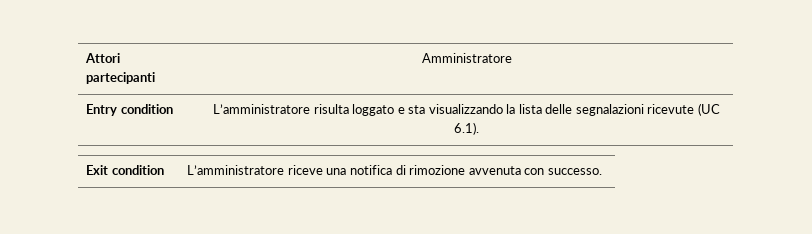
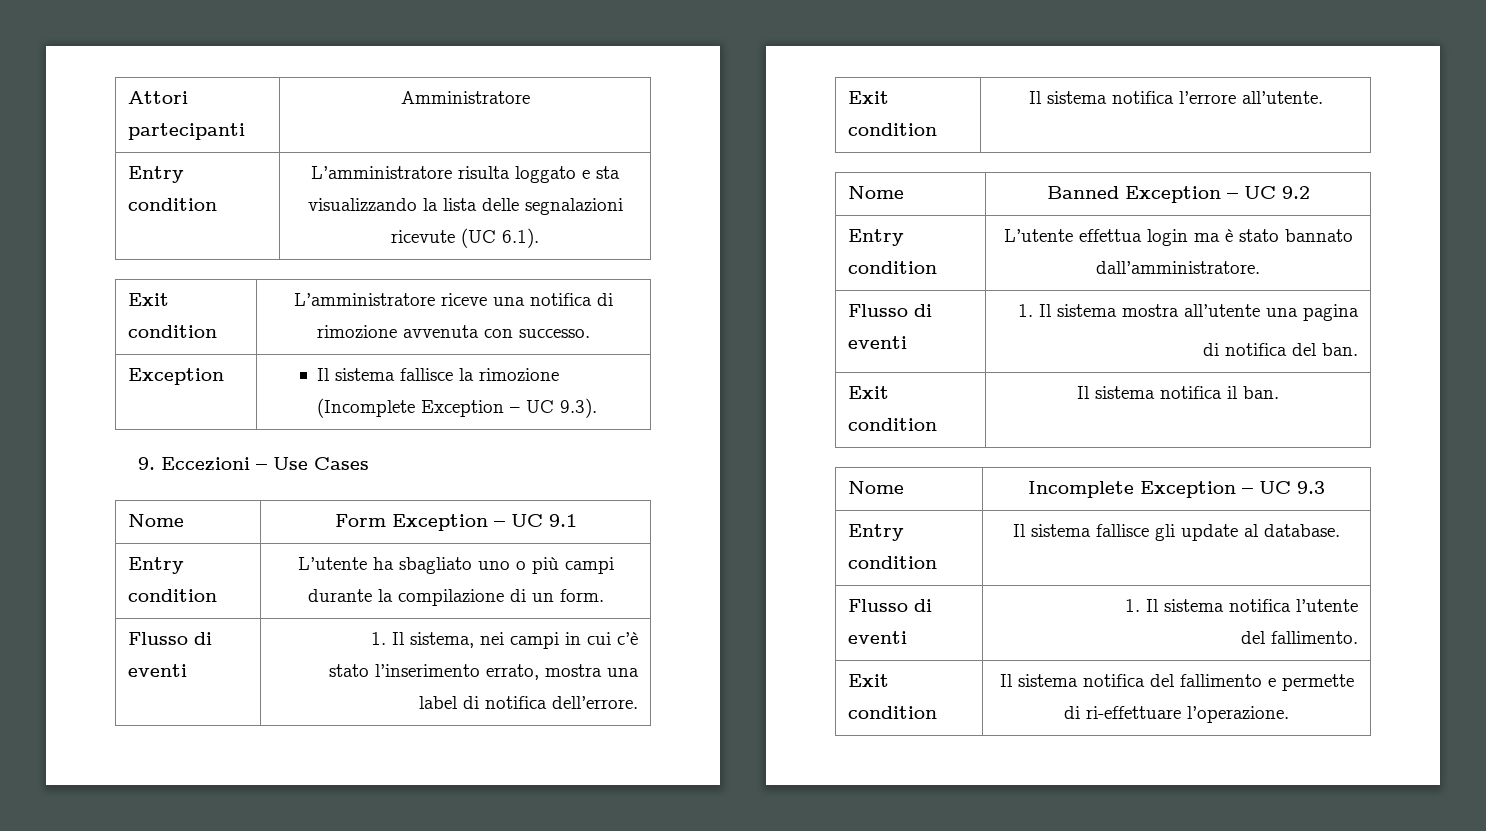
+ Exception | Il sistema fallisce la rimozione (Incomplete Exception – UC 9.3).
+ 9. Eccezioni – Use Cases
+ Nome | Form Exception – UC 9.1
+ Entry condition | L’utente ha sbagliato uno o più campi durante la compilazione di un form.
+ Flusso di eventi | 1. Il sistema, nei campi in cui c’è
+ stato l’inserimento errato, mostra una
+ label di notifica dell’errore.
+ Exit condition | Il sistema notifica l’errore all’utente.
+ Nome | Banned Exception – UC 9.2
+ Entry condition | L’utente effettua login ma è stato bannato dall’amministratore.
+ Flusso di eventi | 1. Il sistema mostra all’utente una pagina
+ di notifica del ban.
+ Exit condition | Il sistema notifica il ban.
+ Nome | Incomplete Exception – UC 9.3
+ Entry condition | Il sistema fallisce gli update al database.
+ Flusso di eventi | 1. Il sistema notifica l’utente
+ del fallimento.
+ Exit condition | Il sistema notifica del fallimento e permette di ri-effettuare l’operazione.

